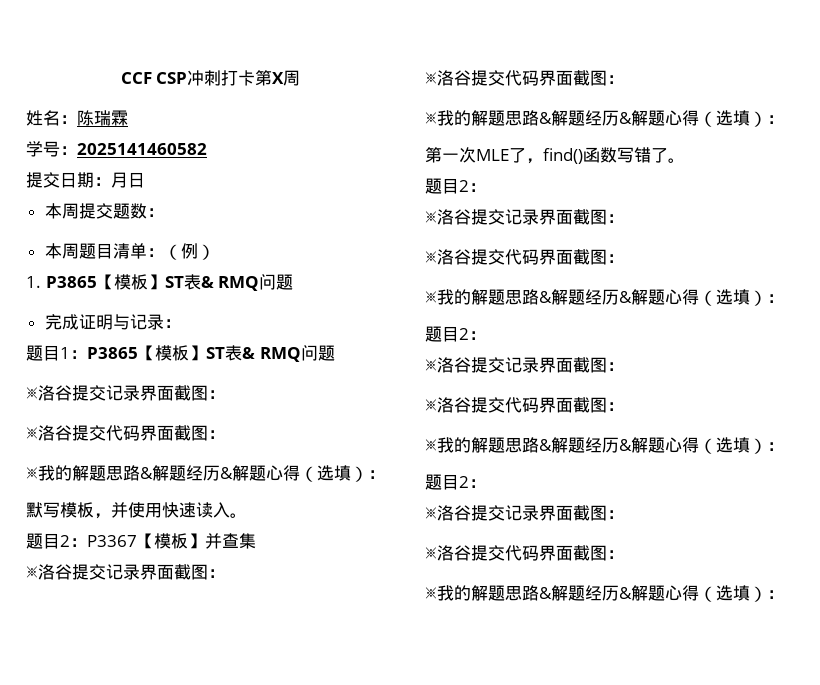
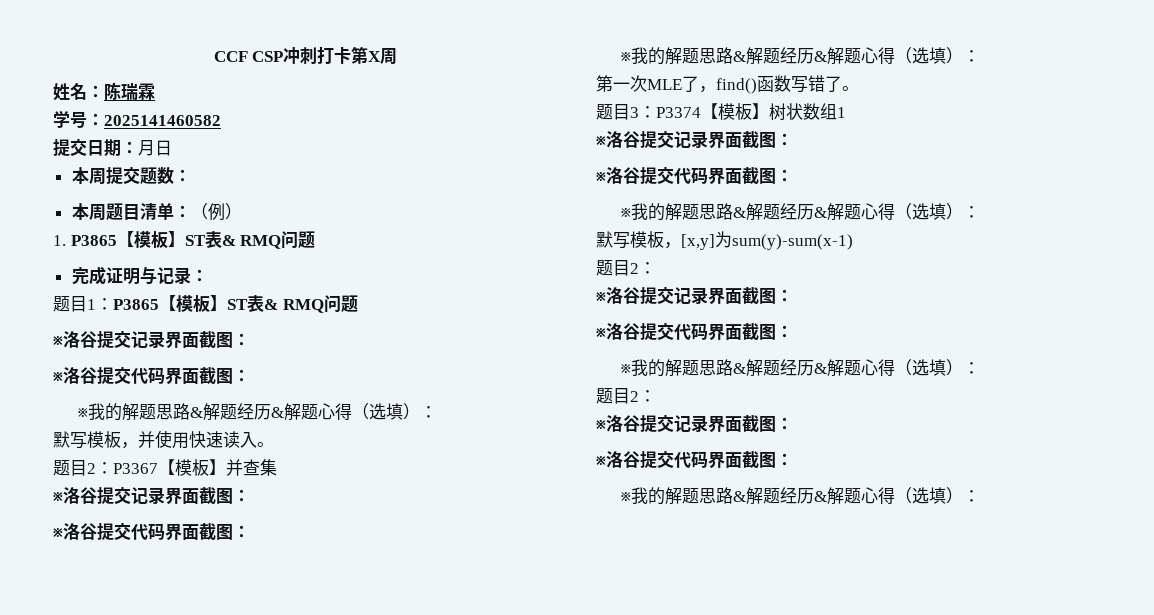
  第一次MLE了，find()函数写错了。
- 题目2：
+ 题目3：P3374【模板】树状数组1
+ 默写模板，[x,y]为sum(y)-sum(x-1)

